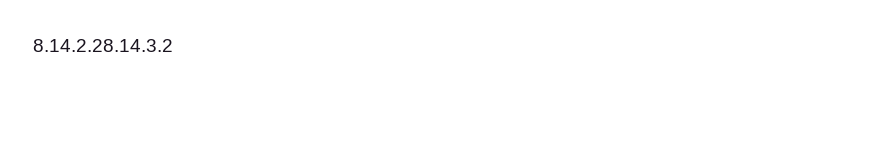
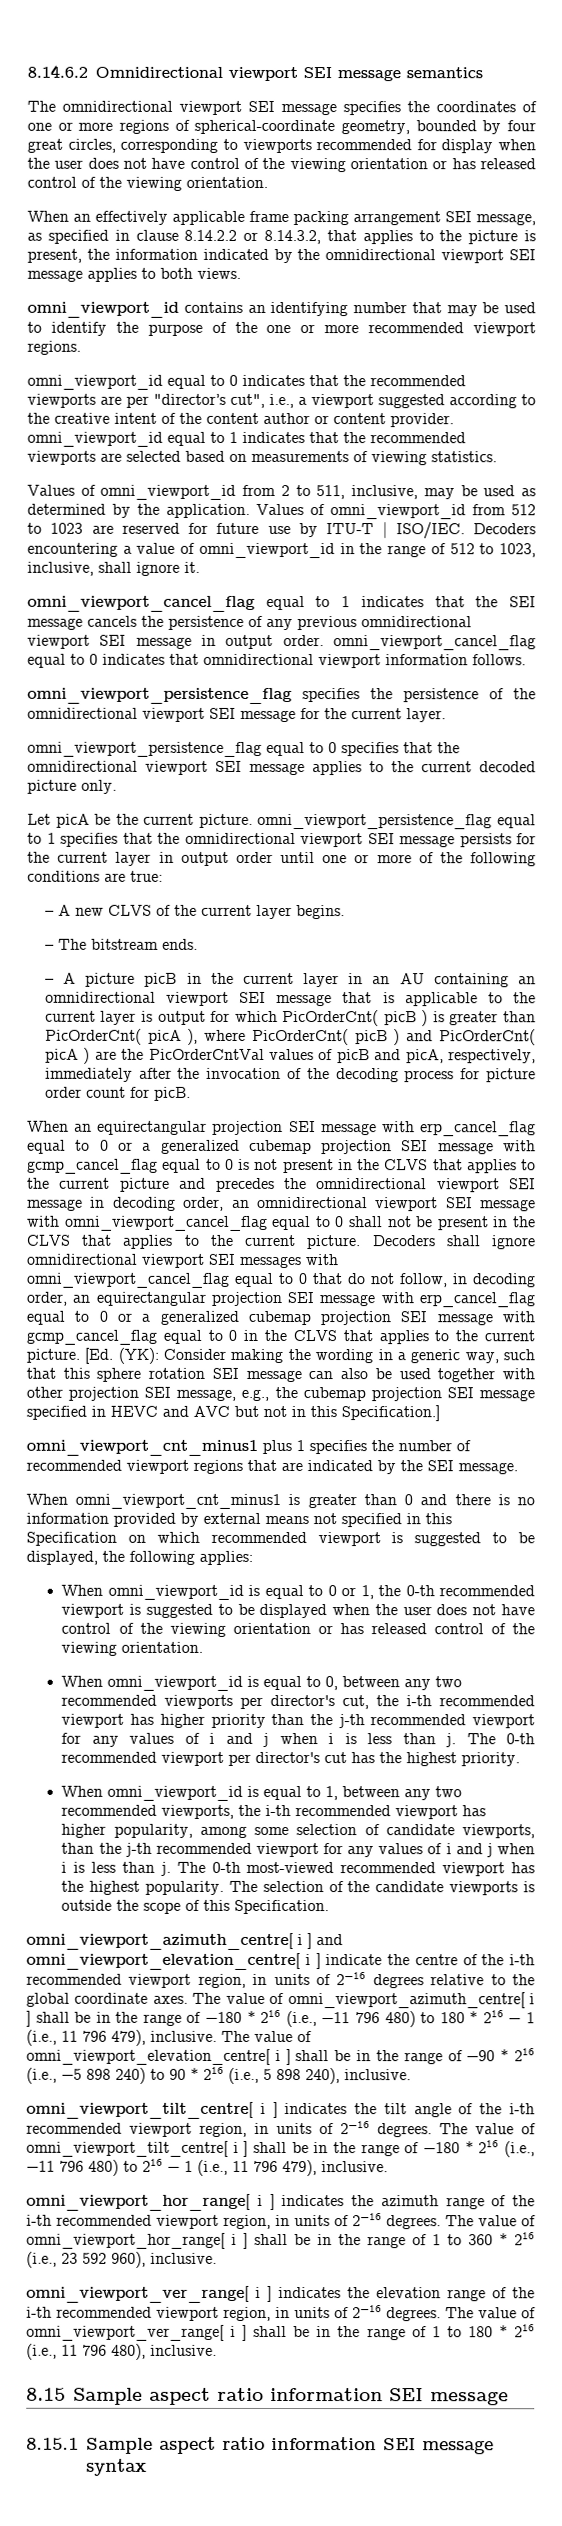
- 8.14.2.28.14.3.2
+ 8.14.6.2 Omnidirectional viewport SEI message semantics
+ The omnidirectional viewport SEI message specifies the coordinates of one or more regions of spherical-coordinate geometry, bounded by four great circles, corresponding to viewports recommended for display when the user does not have control of the viewing orientation or has released control of the viewing orientation.
+ When an effectively applicable frame packing arrangement SEI message, as specified in clause 8.14.2.2 or 8.14.3.2, that applies to the picture is present, the information indicated by the omnidirectional viewport SEI message applies to both views.
+ omni_viewport_id contains an identifying number that may be used to identify the purpose of the one or more recommended viewport regions.
+ omni_viewport_id equal to 0 indicates that the recommended viewports are per "director’s cut", i.e., a viewport suggested according to the creative intent of the content author or content provider. omni_viewport_id equal to 1 indicates that the recommended viewports are selected based on measurements of viewing statistics.
+ Values of omni_viewport_id from 2 to 511, inclusive, may be used as determined by the application. Values of omni_viewport_id from 512 to 1023 are reserved for future use by ITU-T | ISO/IEC. Decoders encountering a value of omni_viewport_id in the range of 512 to 1023, inclusive, shall ignore it.
+ omni_viewport_cancel_flag equal to 1 indicates that the SEI message cancels the persistence of any previous omnidirectional viewport SEI message in output order. omni_viewport_cancel_flag equal to 0 indicates that omnidirectional viewport information follows.
+ omni_viewport_persistence_flag specifies the persistence of the omnidirectional viewport SEI message for the current layer.
+ omni_viewport_persistence_flag equal to 0 specifies that the omnidirectional viewport SEI message applies to the current decoded picture only.
+ Let picA be the current picture. omni_viewport_persistence_flag equal to 1 specifies that the omnidirectional viewport SEI message persists for the current layer in output order until one or more of the following conditions are true:
+ – A new CLVS of the current layer begins.
+ – The bitstream ends.
+ – A picture picB in the current layer in an AU containing an omnidirectional viewport SEI message that is applicable to the current layer is output for which PicOrderCnt( picB ) is greater than PicOrderCnt( picA ), where PicOrderCnt( picB ) and PicOrderCnt( picA ) are the PicOrderCntVal values of picB and picA, respectively, immediately after the invocation of the decoding process for picture order count for picB.
+ When an equirectangular projection SEI message with erp_cancel_flag equal to 0 or a generalized cubemap projection SEI message with gcmp_cancel_flag equal to 0 is not present in the CLVS that applies to the current picture and precedes the omnidirectional viewport SEI message in decoding order, an omnidirectional viewport SEI message with omni_viewport_cancel_flag equal to 0 shall not be present in the CLVS that applies to the current picture. Decoders shall ignore omnidirectional viewport SEI messages with omni_viewport_cancel_flag equal to 0 that do not follow, in decoding order, an equirectangular projection SEI message with erp_cancel_flag equal to 0 or a generalized cubemap projection SEI message with gcmp_cancel_flag equal to 0 in the CLVS that applies to the current picture. [Ed. (YK): Consider making the wording in a generic way, such that this sphere rotation SEI message can also be used together with other projection SEI message, e.g., the cubemap projection SEI message specified in HEVC and AVC but not in this Specification.]
+ omni_viewport_cnt_minus1 plus 1 specifies the number of recommended viewport regions that are indicated by the SEI message.
+ When omni_viewport_cnt_minus1 is greater than 0 and there is no information provided by external means not specified in this Specification on which recommended viewport is suggested to be displayed, the following applies:
+ When omni_viewport_id is equal to 0 or 1, the 0-th recommended viewport is suggested to be displayed when the user does not have control of the viewing orientation or has released control of the viewing orientation.
+ When omni_viewport_id is equal to 0, between any two recommended viewports per director's cut, the i-th recommended viewport has higher priority than the j-th recommended viewport for any values of i and j when i is less than j. The 0-th recommended viewport per director's cut has the highest priority.
+ When omni_viewport_id is equal to 1, between any two recommended viewports, the i-th recommended viewport has higher popularity, among some selection of candidate viewports, than the j-th recommended viewport for any values of i and j when i is less than j. The 0-th most-viewed recommended viewport has the highest popularity. The selection of the candidate viewports is outside the scope of this Specification.
+ omni_viewport_azimuth_centre[ i ] and omni_viewport_elevation_centre[ i ] indicate the centre of the i-th recommended viewport region, in units of 2−16 degrees relative to the global coordinate axes. The value of omni_viewport_azimuth_centre[ i ] shall be in the range of −180 * 216 (i.e., −11 796 480) to 180 * 216 − 1 (i.e., 11 796 479), inclusive. The value of omni_viewport_elevation_centre[ i ] shall be in the range of −90 * 216 (i.e., −5 898 240) to 90 * 216 (i.e., 5 898 240), inclusive.
+ omni_viewport_tilt_centre[ i ] indicates the tilt angle of the i-th recommended viewport region, in units of 2−16 degrees. The value of omni_viewport_tilt_centre[ i ] shall be in the range of −180 * 216 (i.e., −11 796 480) to 216 − 1 (i.e., 11 796 479), inclusive.
+ omni_viewport_hor_range[ i ] indicates the azimuth range of the i-th recommended viewport region, in units of 2−16 degrees. The value of omni_viewport_hor_range[ i ] shall be in the range of 1 to 360 * 216 (i.e., 23 592 960), inclusive.
+ omni_viewport_ver_range[ i ] indicates the elevation range of the i-th recommended viewport region, in units of 2−16 degrees. The value of omni_viewport_ver_range[ i ] shall be in the range of 1 to 180 * 216 (i.e., 11 796 480), inclusive.
+ 8.15 Sample aspect ratio information SEI message
+ 8.15.1 Sample aspect ratio information SEI message syntax

